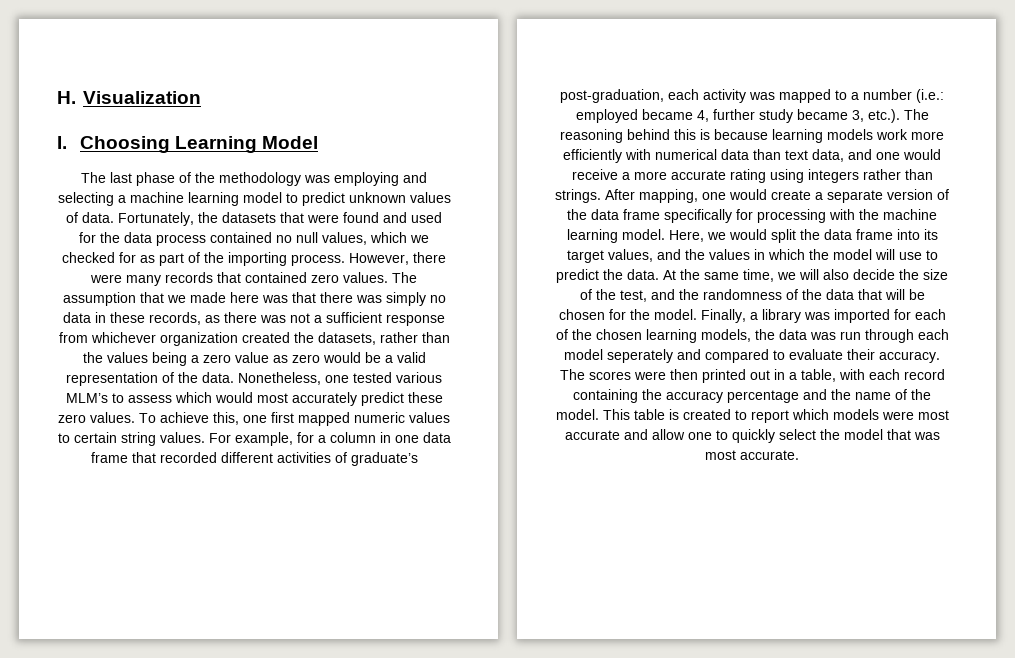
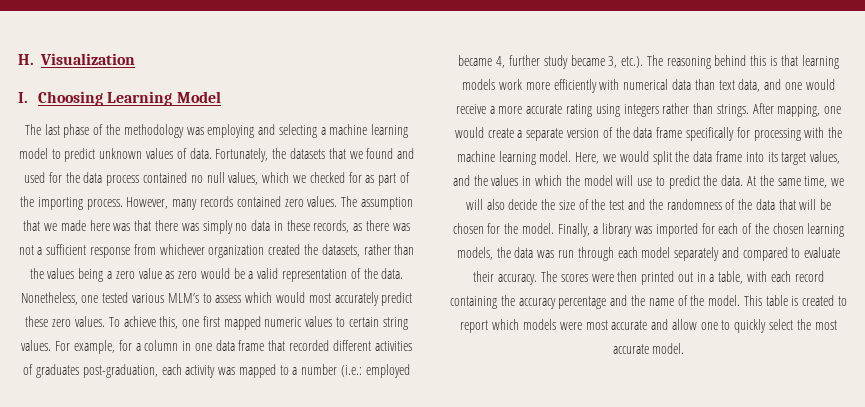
- Fortunately, the datasets that were found and used for the data process contained no null values, which we checked for as part of the importing process.
+ Fortunately, the datasets that we found and used for the data process contained no null values, which we checked for as part of the importing process.
- However, there were many records that contained zero values.
+ However, many records contained zero values.
- For example, for a column in one data frame that recorded different activities of graduate’s post-graduation, each activity was mapped to a number (i.e.: employed became 4, further study became 3, etc.). The reasoning behind this is because learning models work more efficiently with numerical data than text data, and one would receive a more accurate rating using integers rather than strings.
+ For example, for a column in one data frame that recorded different activities of graduates post-graduation, each activity was mapped to a number (i.e.: employed became 4, further study became 3, etc.). The reasoning behind this is that learning models work more efficiently with numerical data than text data, and one would receive a more accurate rating using integers rather than strings.
- At the same time, we will also decide the size of the test, and the randomness of the data that will be chosen for the model.
+ At the same time, we will also decide the size of the test and the randomness of the data that will be chosen for the model.
- Finally, a library was imported for each of the chosen learning models, the data was run through each model seperately and compared to evaluate their accuracy.
+ Finally, a library was imported for each of the chosen learning models, the data was run through each model separately and compared to evaluate their accuracy.
- This table is created to report which models were most accurate and allow one to quickly select the model that was most accurate.
+ This table is created to report which models were most accurate and allow one to quickly select the most accurate model.

